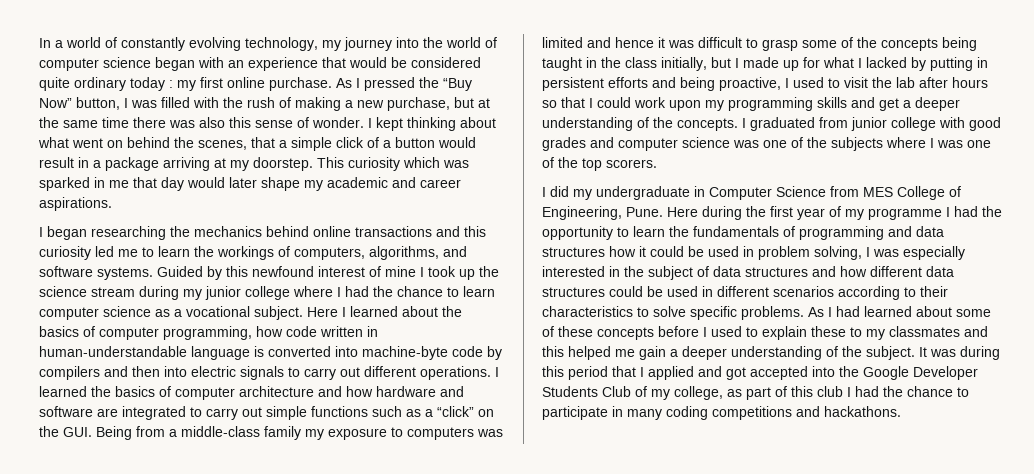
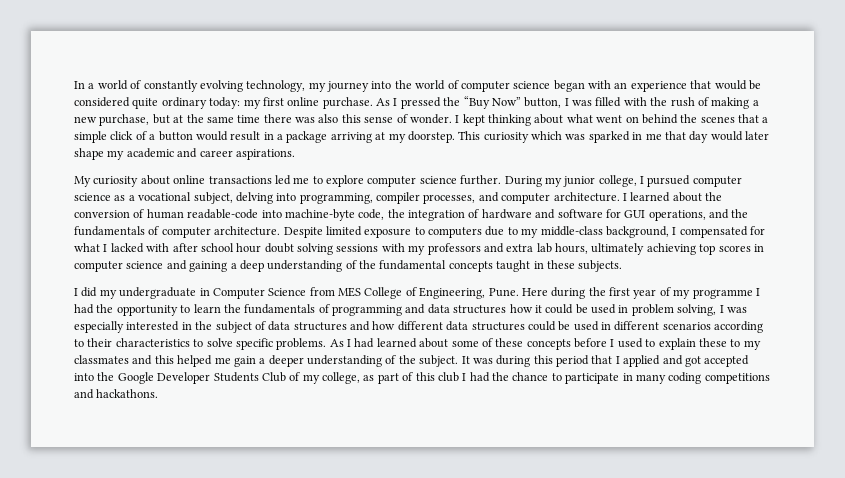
- In a world of constantly evolving technology, my journey into the world of computer science began with an experience that would be considered quite ordinary today : my first online purchase.
+ In a world of constantly evolving technology, my journey into the world of computer science began with an experience that would be considered quite ordinary today: my first online purchase.
- I kept thinking about what went on behind the scenes, that a simple click of a button would result in a package arriving at my doorstep.
+ I kept thinking about what went on behind the scenes that a simple click of a button would result in a package arriving at my doorstep.
- I began researching the mechanics behind online transactions and this curiosity led me to learn the workings of computers, algorithms, and software systems. Guided by this newfound interest of mine I took up the science stream during my junior college where I had the chance to learn computer science as a vocational subject. Here I learned about the basics of computer programming, how code written in human-understandable language is converted into machine-byte code by compilers and then into electric signals to carry out different operations. I learned the basics of computer architecture and how hardware and software are integrated to carry out simple functions such as a “click” on the GUI. Being from a middle-class family my exposure to computers was limited and hence it was difficult to grasp some of the concepts being taught in the class initially, but I made up for what I lacked by putting in persistent efforts and being proactive, I used to visit the lab after hours so that I could work upon my programming skills and get a deeper understanding of the concepts. I graduated from junior college with good grades and computer science was one of the subjects where I was one of the top scorers.
+ My curiosity about online transactions led me to explore computer science further. During my junior college, I pursued computer science as a vocational subject, delving into programming, compiler processes, and computer architecture. I learned about the conversion of human readable-code into machine-byte code, the integration of hardware and software for GUI operations, and the fundamentals of computer architecture. Despite limited exposure to computers due to my middle-class background, I compensated for what I lacked with after school hour doubt solving sessions with my professors and extra lab hours, ultimately achieving top scores in computer science and gaining a deep understanding of the fundamental concepts taught in these subjects.

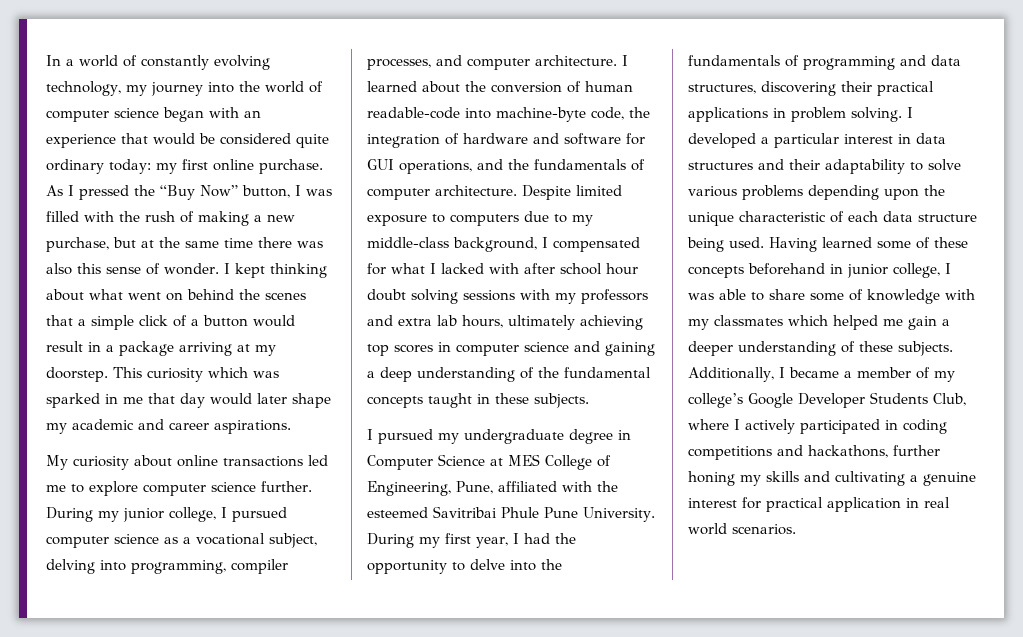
- I did my undergraduate in Computer Science from MES College of Engineering, Pune. Here during the first year of my programme I had the opportunity to learn the fundamentals of programming and data structures how it could be used in problem solving, I was especially interested in the subject of data structures and how different data structures could be used in different scenarios according to their characteristics to solve specific problems. As I had learned about some of these concepts before I used to explain these to my classmates and this helped me gain a deeper understanding of the subject. It was during this period that I applied and got accepted into the Google Developer Students Club of my college, as part of this club I had the chance to participate in many coding competitions and hackathons.
+ I pursued my undergraduate degree in Computer Science at MES College of Engineering, Pune, affiliated with the esteemed Savitribai Phule Pune University. During my first year, I had the opportunity to delve into the fundamentals of programming and data structures, discovering their practical applications in problem solving. I developed a particular interest in data structures and their adaptability to solve various problems depending upon the unique characteristic of each data structure being used. Having learned some of these concepts beforehand in junior college, I was able to share some of knowledge with my classmates which helped me gain a deeper understanding of these subjects. Additionally, I became a member of my college’s Google Developer Students Club, where I actively participated in coding competitions and hackathons, further honing my skills and cultivating a genuine interest for practical application in real world scenarios.

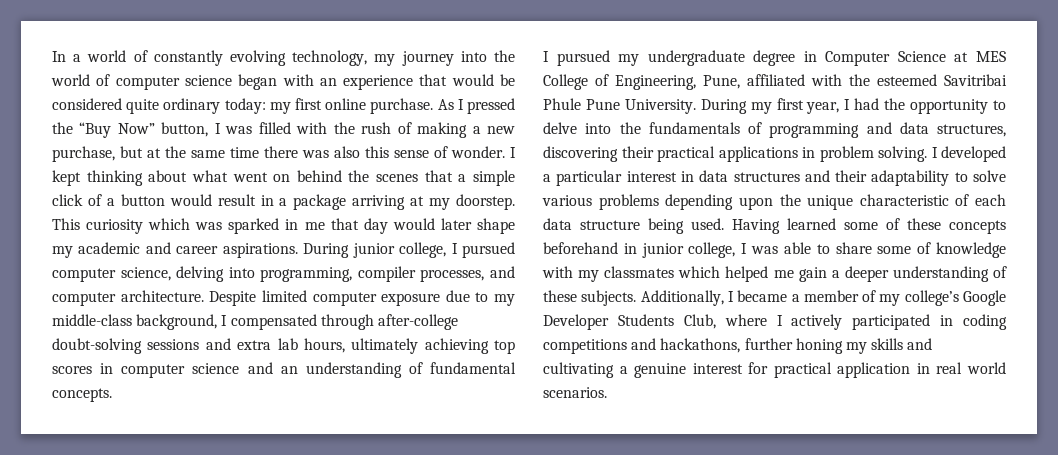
- This curiosity which was sparked in me that day would later shape my academic and career aspirations.
- My curiosity about online transactions led me to explore computer science further. During my junior college, I pursued computer science as a vocational subject, delving into programming, compiler processes, and computer architecture.
+ This curiosity which was sparked in me that day would later shape my academic and career aspirations. During junior college, I pursued computer science, delving into programming, compiler processes, and computer architecture.
- I learned about the conversion of human readable-code into machine-byte code, the integration of hardware and software for GUI operations, and the fundamentals of computer architecture. Despite limited exposure to computers due to my middle-class background, I compensated for what I lacked with after school hour doubt solving sessions with my professors and extra lab hours, ultimately achieving top scores in computer science and gaining a deep understanding of the fundamental concepts taught in these subjects.
+ Despite limited computer exposure due to my middle-class background, I compensated through after-college doubt-solving sessions and extra lab hours, ultimately achieving top scores in computer science and an understanding of fundamental concepts.

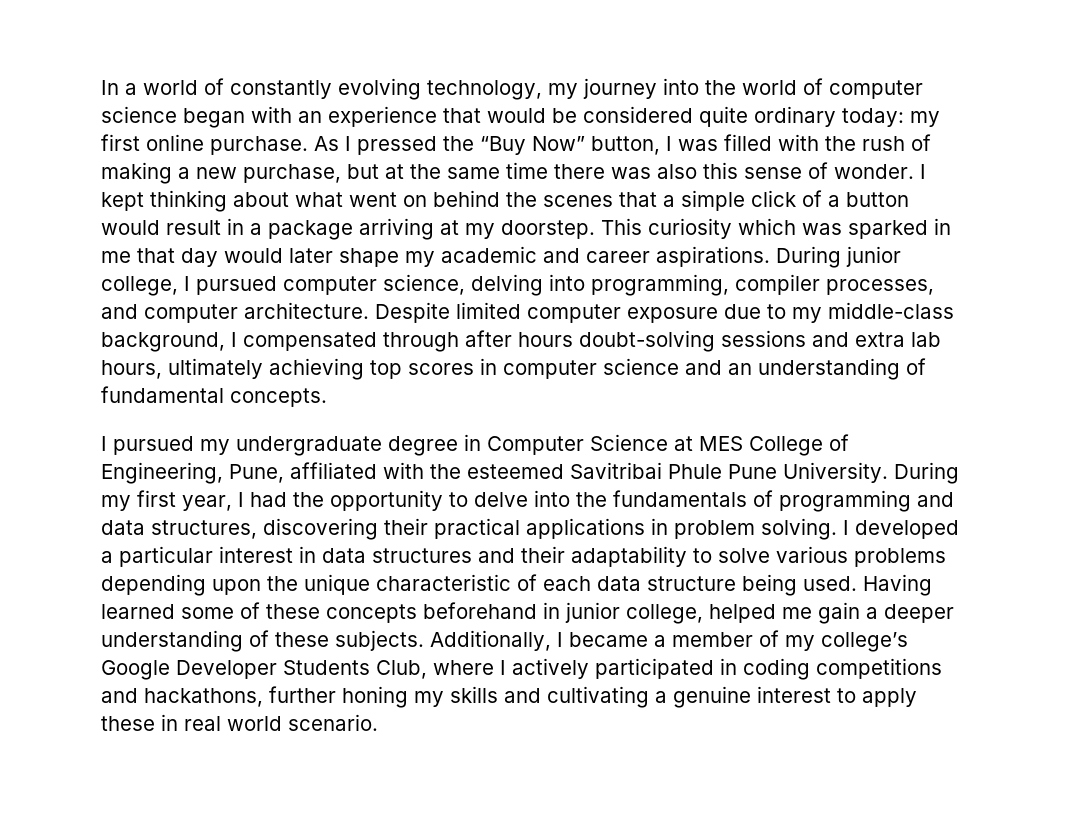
- Despite limited computer exposure due to my middle-class background, I compensated through after-college doubt-solving sessions and extra lab hours, ultimately achieving top scores in computer science and an understanding of fundamental concepts.
+ Despite limited computer exposure due to my middle-class background, I compensated through after hours doubt-solving sessions and extra lab hours, ultimately achieving top scores in computer science and an understanding of fundamental concepts.
- Having learned some of these concepts beforehand in junior college, I was able to share some of knowledge with my classmates which helped me gain a deeper understanding of these subjects.
+ Having learned some of these concepts beforehand in junior college, helped me gain a deeper understanding of these subjects.
- Additionally, I became a member of my college’s Google Developer Students Club, where I actively participated in coding competitions and hackathons, further honing my skills and cultivating a genuine interest for practical application in real world scenarios.
+ Additionally, I became a member of my college’s Google Developer Students Club, where I actively participated in coding competitions and hackathons, further honing my skills and cultivating a genuine interest to apply these in real world scenario.

